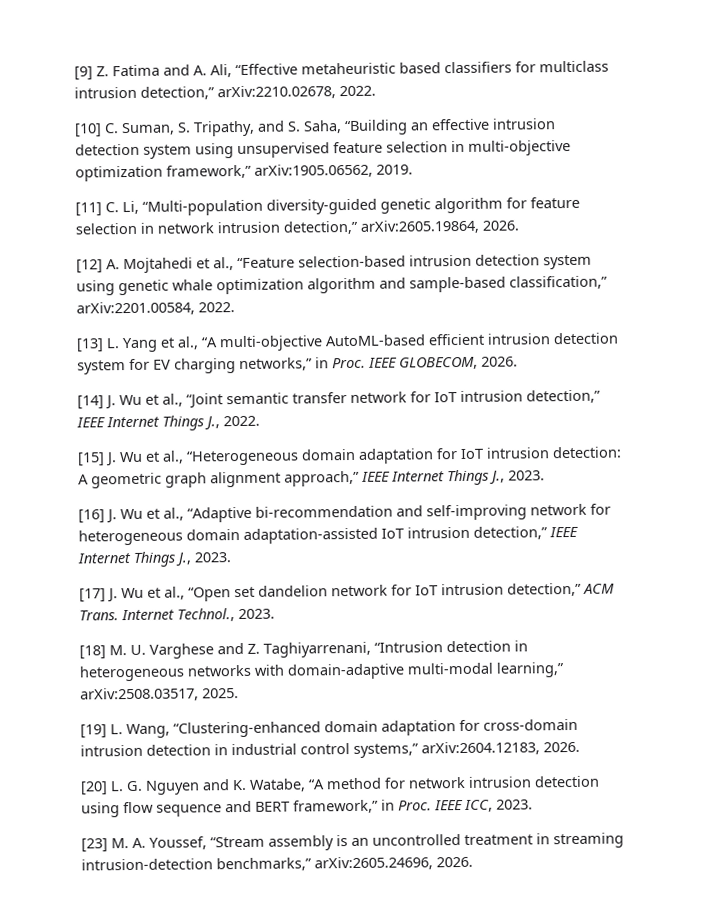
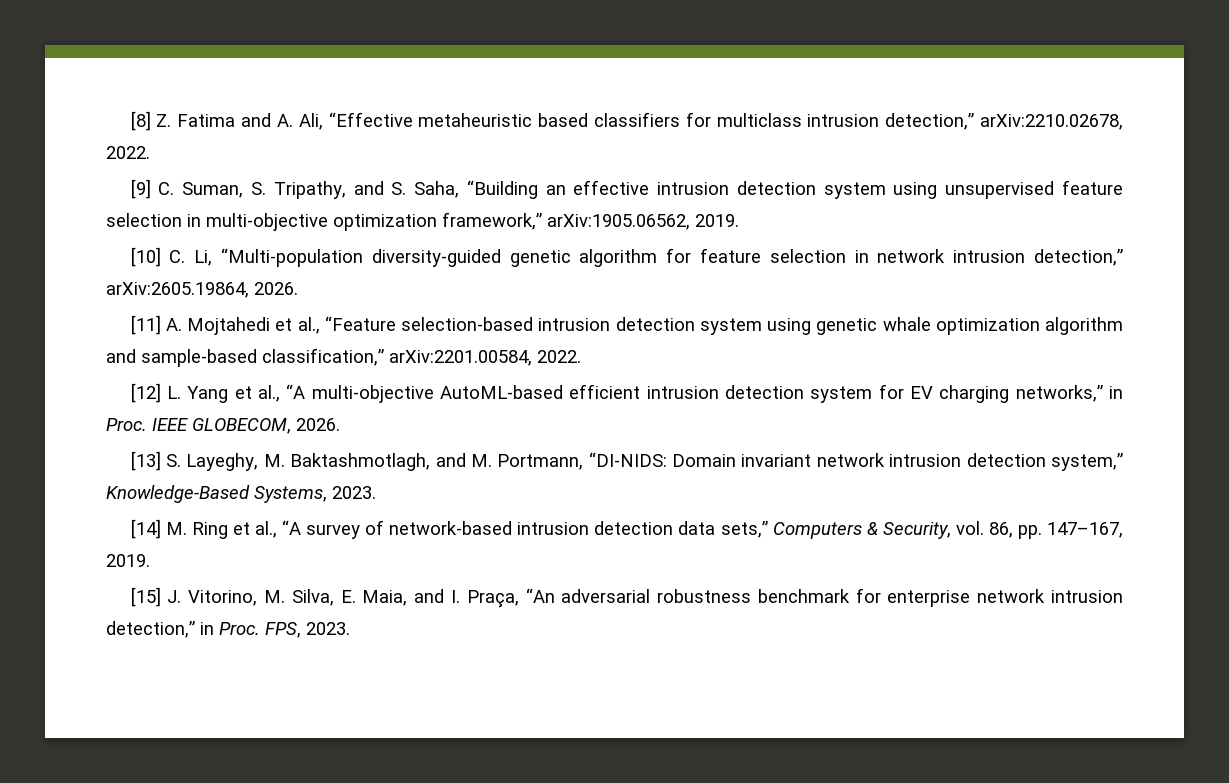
- [9] Z. Fatima and A. Ali, “Effective metaheuristic based classifiers for multiclass intrusion detection,” arXiv:2210.02678, 2022.
+ [8] Z. Fatima and A. Ali, “Effective metaheuristic based classifiers for multiclass intrusion detection,” arXiv:2210.02678, 2022.
- [10] C. Suman, S. Tripathy, and S. Saha, “Building an effective intrusion detection system using unsupervised feature selection in multi-objective optimization framework,” arXiv:1905.06562, 2019.
+ [9] C. Suman, S. Tripathy, and S. Saha, “Building an effective intrusion detection system using unsupervised feature selection in multi-objective optimization framework,” arXiv:1905.06562, 2019.
- [11] C. Li, “Multi-population diversity-guided genetic algorithm for feature selection in network intrusion detection,” arXiv:2605.19864, 2026.
+ [10] C. Li, “Multi-population diversity-guided genetic algorithm for feature selection in network intrusion detection,” arXiv:2605.19864, 2026.
- [12] A. Mojtahedi et al., “Feature selection-based intrusion detection system using genetic whale optimization algorithm and sample-based classification,” arXiv:2201.00584, 2022.
+ [11] A. Mojtahedi et al., “Feature selection-based intrusion detection system using genetic whale optimization algorithm and sample-based classification,” arXiv:2201.00584, 2022.
- [13] L. Yang et al., “A multi-objective AutoML-based efficient intrusion detection system for EV charging networks,” in Proc.
+ [12] L. Yang et al., “A multi-objective AutoML-based efficient intrusion detection system for EV charging networks,” in Proc.
- [14] J. Wu et al., “Joint semantic transfer network for IoT intrusion detection,” IEEE Internet Things J., 2022.
- [15] J. Wu et al., “Heterogeneous domain adaptation for IoT intrusion detection: A geometric graph alignment approach,” IEEE Internet Things J., 2023.
- [16] J. Wu et al., “Adaptive bi-recommendation and self-improving network for heterogeneous domain adaptation-assisted IoT intrusion detection,” IEEE Internet Things J., 2023.
- [17] J. Wu et al., “Open set dandelion network for IoT intrusion detection,” ACM Trans. Internet Technol., 2023.
- [18] M. U. Varghese and Z. Taghiyarrenani, “Intrusion detection in heterogeneous networks with domain-adaptive multi-modal learning,” arXiv:2508.03517, 2025.
- [19] L. Wang, “Clustering-enhanced domain adaptation for cross-domain intrusion detection in industrial control systems,” arXiv:2604.12183, 2026.
- [20] L. G. Nguyen and K. Watabe, “A method for network intrusion detection using flow sequence and BERT framework,” in Proc. IEEE ICC, 2023.
- [23] M. A. Youssef, “Stream assembly is an uncontrolled treatment in streaming intrusion-detection benchmarks,” arXiv:2605.24696, 2026.
+ [13] S. Layeghy, M. Baktashmotlagh, and M. Portmann, “DI-NIDS: Domain invariant network intrusion detection system,” Knowledge-Based Systems, 2023.
+ [14] M. Ring et al., “A survey of network-based intrusion detection data sets,” Computers & Security, vol. 86, pp. 147–167, 2019.
+ [15] J. Vitorino, M. Silva, E. Maia, and I. Praça, “An adversarial robustness benchmark for enterprise network intrusion detection,” in Proc. FPS, 2023.

